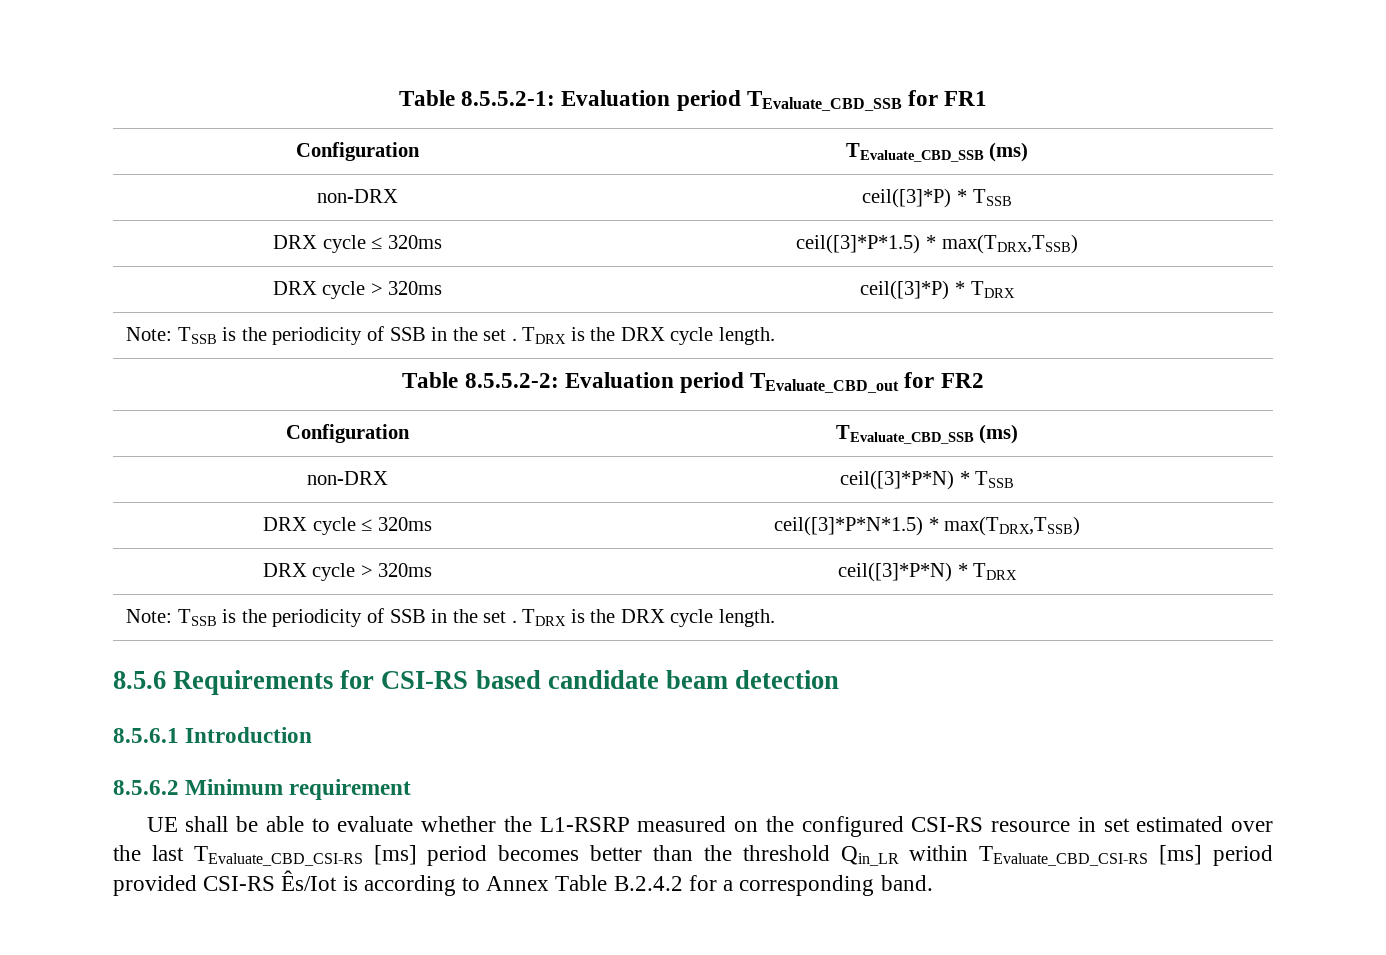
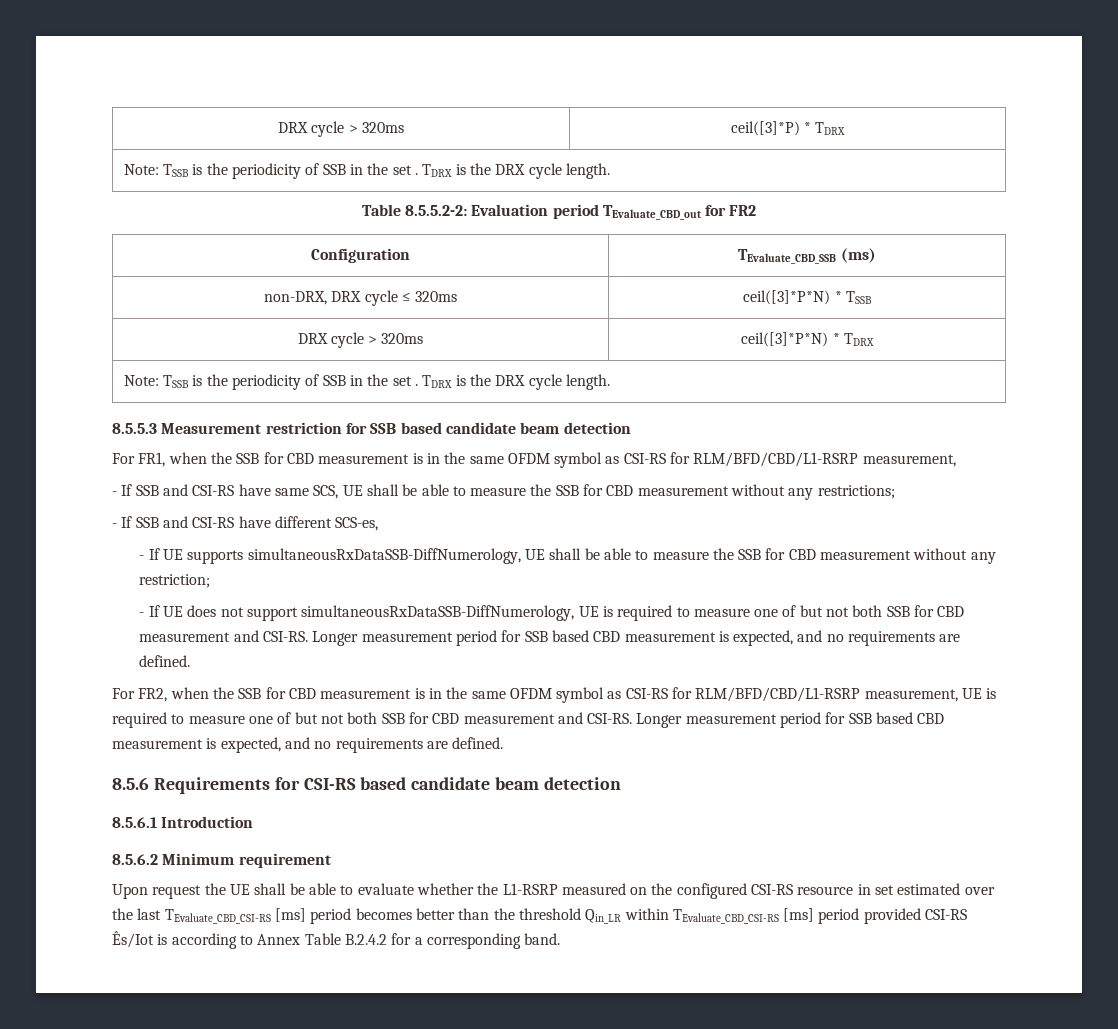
- Table 8.5.5.2-1: Evaluation period TEvaluate_CBD_SSB for FR1
- Configuration | TEvaluate_CBD_SSB (ms)
- non-DRX | ceil([3]*P) * TSSB
- DRX cycle ≤ 320ms | ceil([3]*P*1.5) * max(TDRX,TSSB)
- non-DRX | ceil([3]*P*N) * TSSB
- DRX cycle ≤ 320ms | ceil([3]*P*N*1.5) * max(TDRX,TSSB)
+ non-DRX, DRX cycle ≤ 320ms | ceil([3]*P*N) * TSSB
+ 8.5.5.3 Measurement restriction for SSB based candidate beam detection
+ For FR1, when the SSB for CBD measurement is in the same OFDM symbol as CSI-RS for RLM/BFD/CBD/L1-RSRP measurement,
+ - If SSB and CSI-RS have same SCS, UE shall be able to measure the SSB for CBD measurement without any restrictions;
+ - If SSB and CSI-RS have different SCS-es,
+ - If UE supports simultaneousRxDataSSB-DiffNumerology, UE shall be able to measure the SSB for CBD measurement without any restriction;
+ - If UE does not support simultaneousRxDataSSB-DiffNumerology, UE is required to measure one of but not both SSB for CBD measurement and CSI-RS. Longer measurement period for SSB based CBD measurement is expected, and no requirements are defined.
+ For FR2, when the SSB for CBD measurement is in the same OFDM symbol as CSI-RS for RLM/BFD/CBD/L1-RSRP measurement, UE is required to measure one of but not both SSB for CBD measurement and CSI-RS. Longer measurement period for SSB based CBD measurement is expected, and no requirements are defined.
- UE shall be able to evaluate whether the L1-RSRP measured on the configured CSI-RS resource in set estimated over the last TEvaluate_CBD_CSI-RS [ms] period becomes better than the threshold Qin_LR within TEvaluate_CBD_CSI-RS [ms] period provided CSI-RS Ês/Iot is according to Annex Table B.2.4.2 for a corresponding band.
+ Upon request the UE shall be able to evaluate whether the L1-RSRP measured on the configured CSI-RS resource in set estimated over the last TEvaluate_CBD_CSI-RS [ms] period becomes better than the threshold Qin_LR within TEvaluate_CBD_CSI-RS [ms] period provided CSI-RS Ês/Iot is according to Annex Table B.2.4.2 for a corresponding band.

